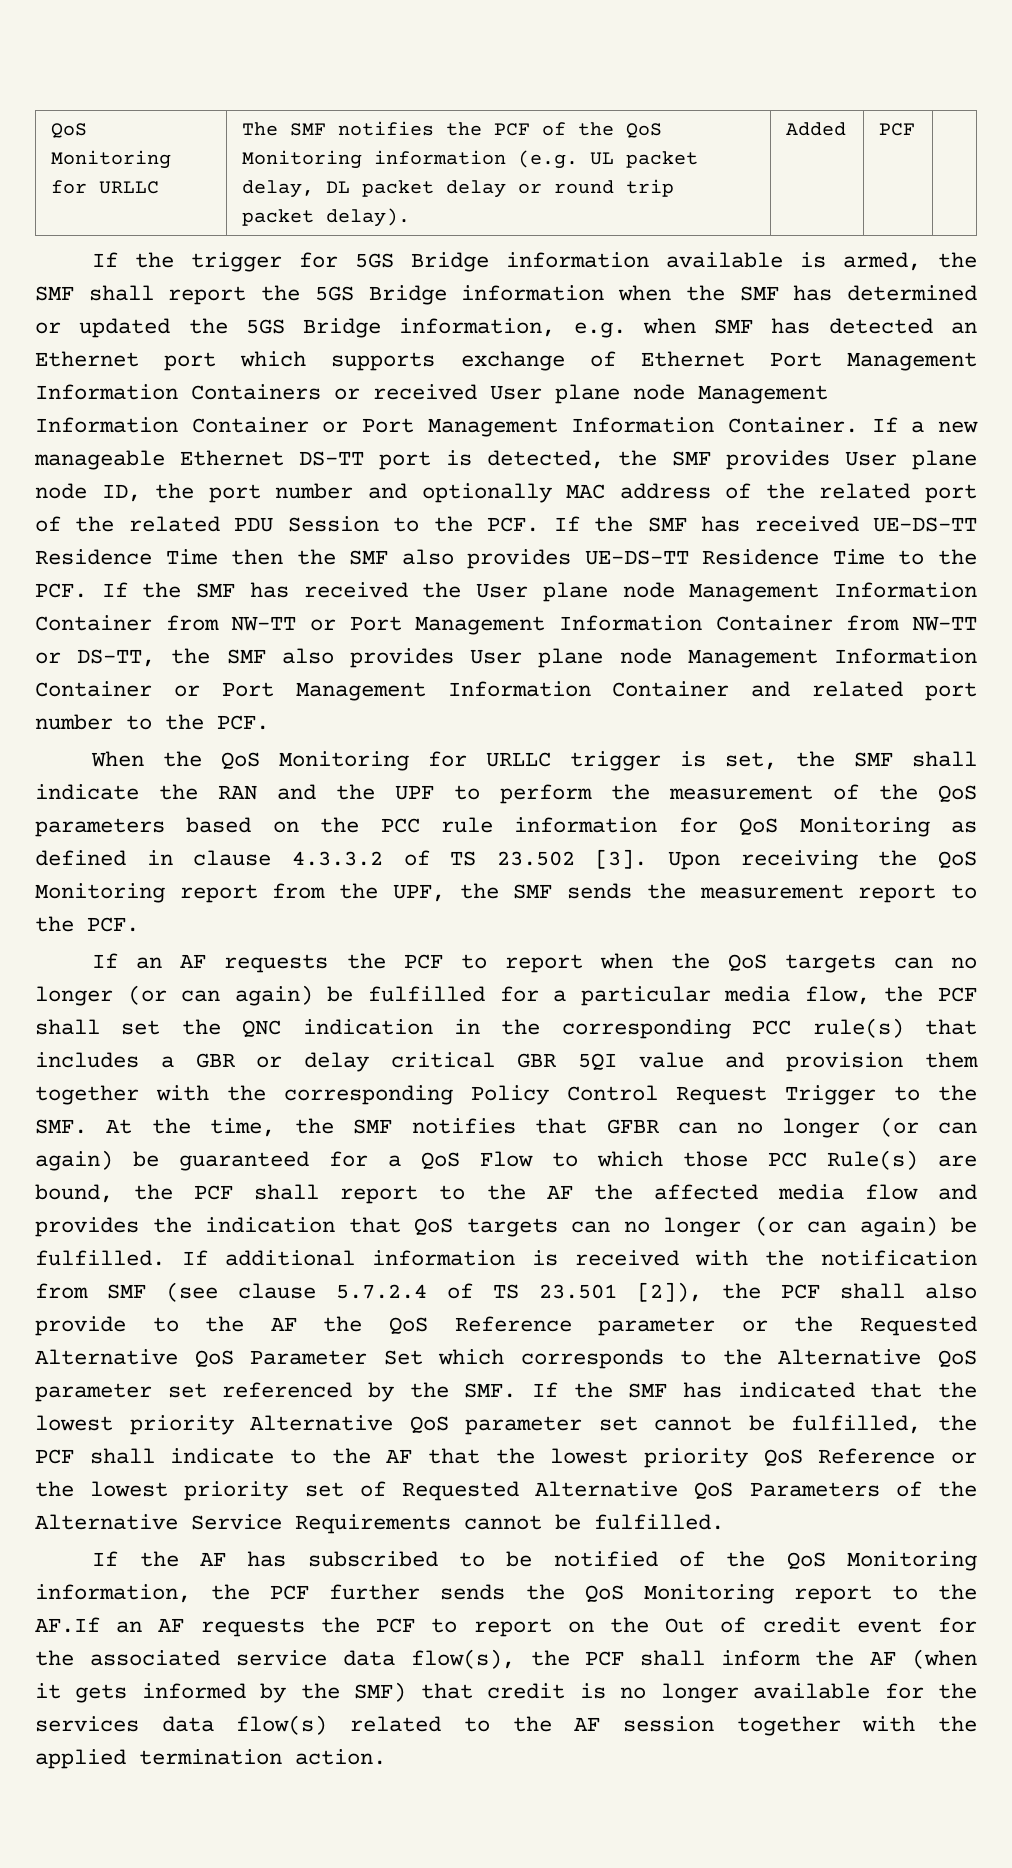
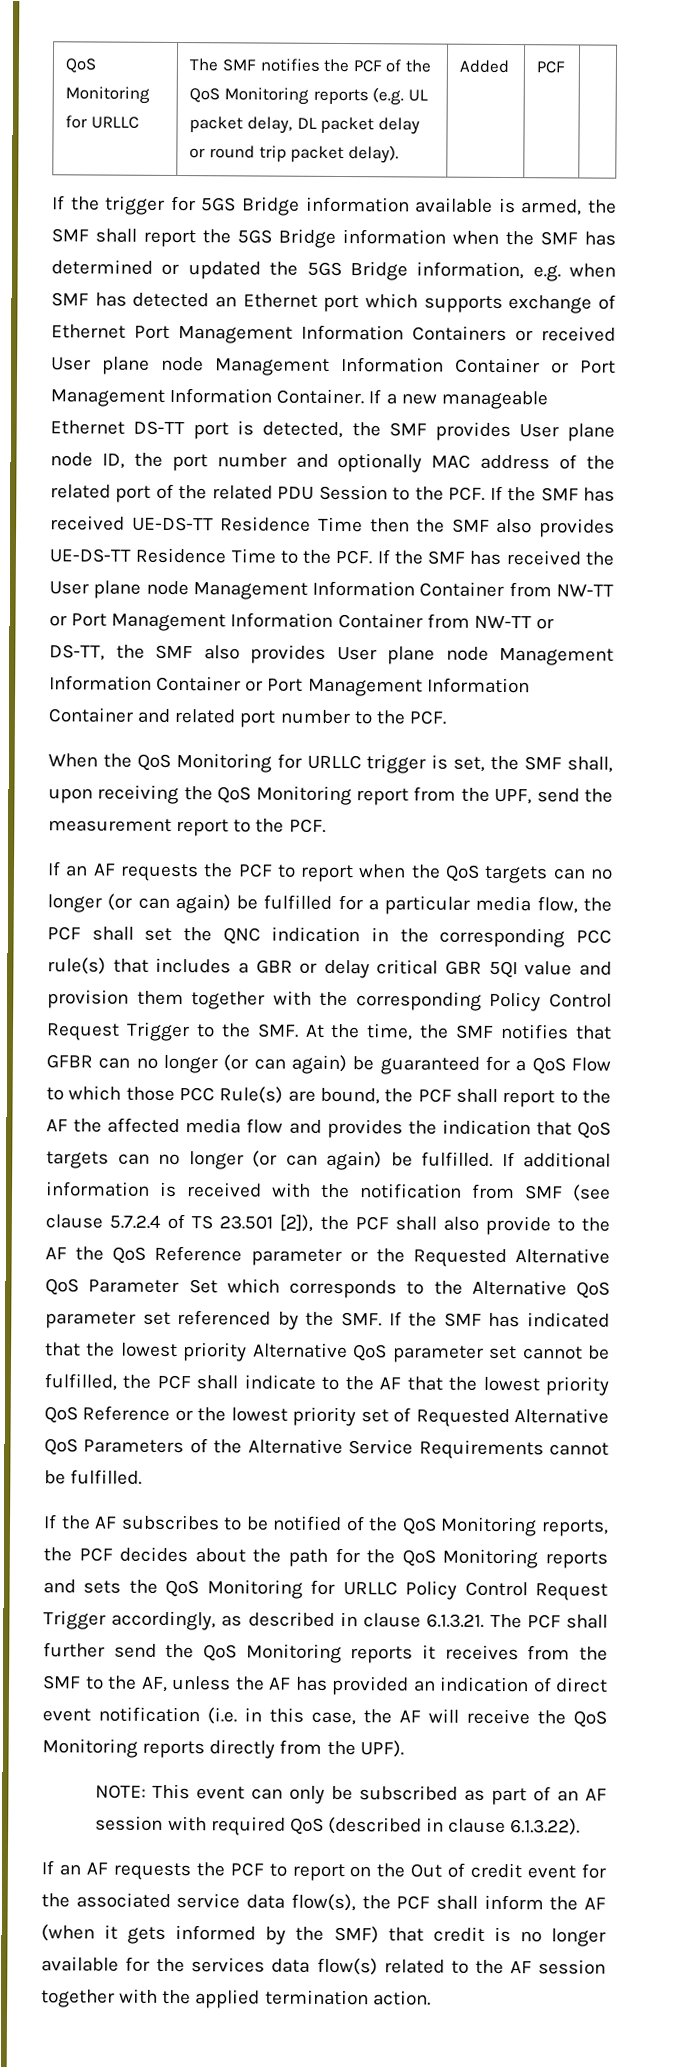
- QoS Monitoring for URLLC | The SMF notifies the PCF of the QoS Monitoring information (e.g. UL packet delay, DL packet delay or round trip packet delay). | Added | PCF |
+ QoS Monitoring for URLLC | The SMF notifies the PCF of the QoS Monitoring reports (e.g. UL packet delay, DL packet delay or round trip packet delay). | Added | PCF |
- When the QoS Monitoring for URLLC trigger is set, the SMF shall indicate the RAN and the UPF to perform the measurement of the QoS parameters based on the PCC rule information for QoS Monitoring as defined in clause 4.3.3.2 of TS 23.502 [3]. Upon receiving the QoS Monitoring report from the UPF, the SMF sends the measurement report to the PCF.
+ When the QoS Monitoring for URLLC trigger is set, the SMF shall, upon receiving the QoS Monitoring report from the UPF, send the measurement report to the PCF.
- If the AF has subscribed to be notified of the QoS Monitoring information, the PCF further sends the QoS Monitoring report to the AF.If an AF requests the PCF to report on the Out of credit event for the associated service data flow(s), the PCF shall inform the AF (when it gets informed by the SMF) that credit is no longer available for the services data flow(s) related to the AF session together with the applied termination action.
+ If the AF subscribes to be notified of the QoS Monitoring reports, the PCF decides about the path for the QoS Monitoring reports and sets the QoS Monitoring for URLLC Policy Control Request Trigger accordingly, as described in clause 6.1.3.21. The PCF shall further send the QoS Monitoring reports it receives from the SMF to the AF, unless the AF has provided an indication of direct event notification (i.e. in this case, the AF will receive the QoS Monitoring reports directly from the UPF).
+ NOTE: This event can only be subscribed as part of an AF session with required QoS (described in clause 6.1.3.22).
+ If an AF requests the PCF to report on the Out of credit event for the associated service data flow(s), the PCF shall inform the AF (when it gets informed by the SMF) that credit is no longer available for the services data flow(s) related to the AF session together with the applied termination action.

